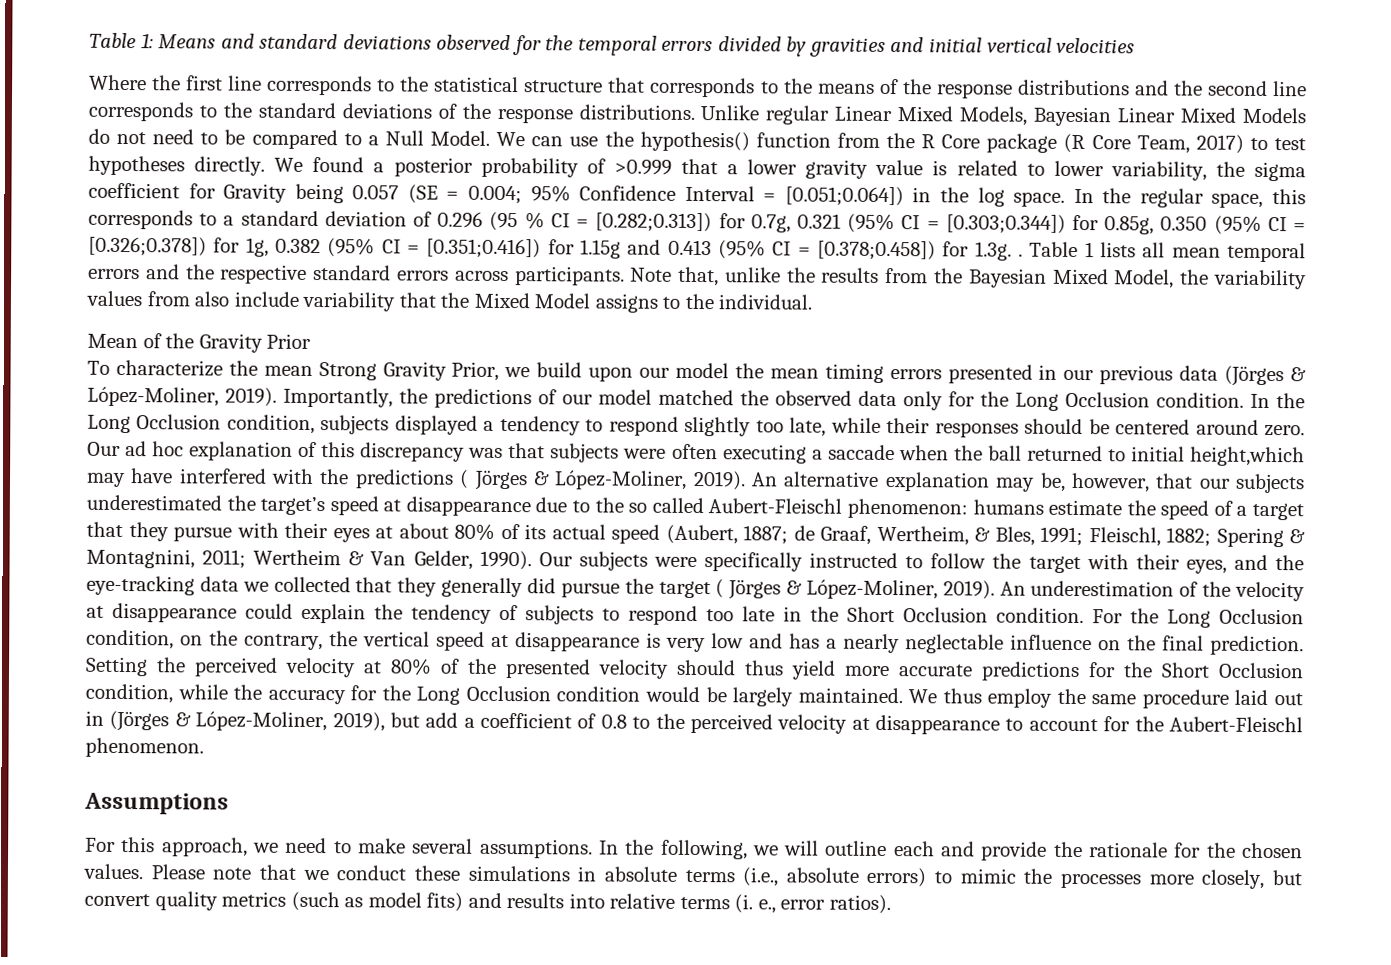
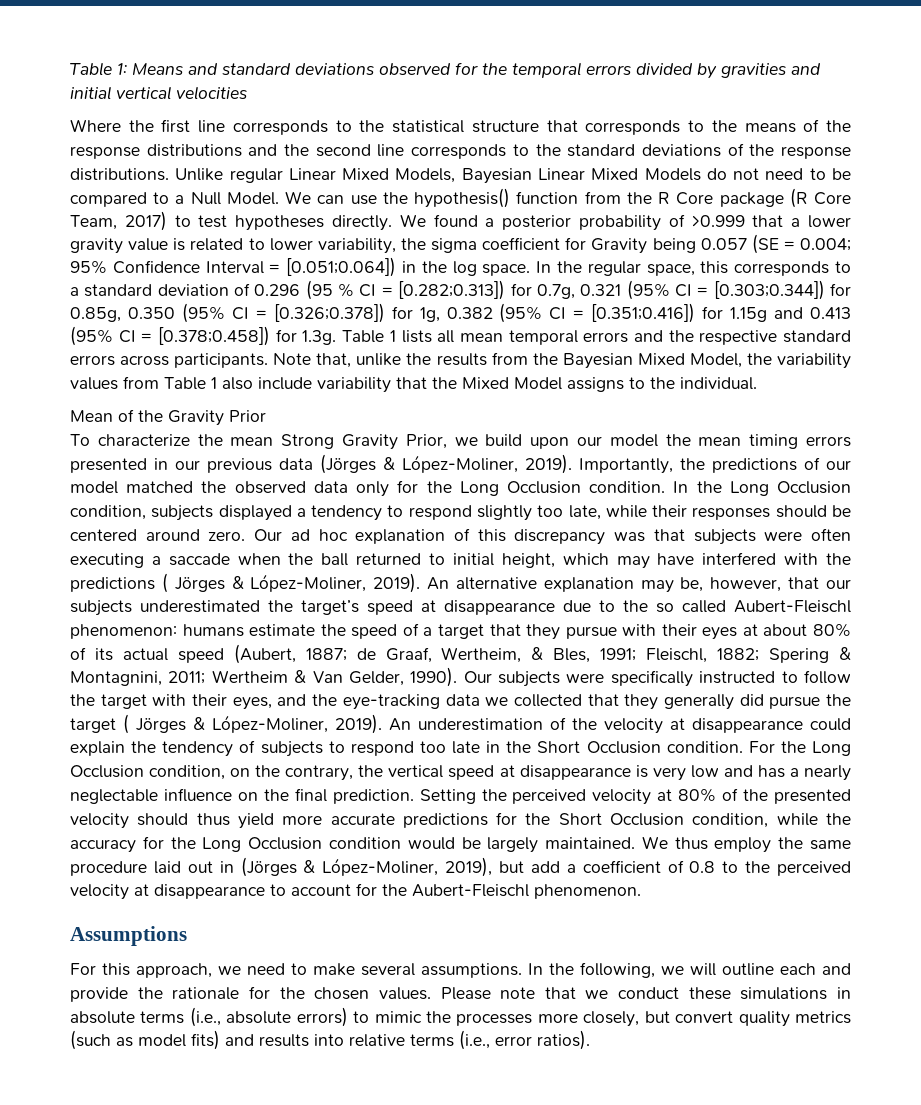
- In the regular space, this corresponds to a standard deviation of 0.296 (95 % CI = [0.282;0.313]) for 0.7g, 0.321 (95% CI = [0.303;0.344]) for 0.85g, 0.350 (95% CI = [0.326;0.378]) for 1g, 0.382 (95% CI = [0.351;0.416]) for 1.15g and 0.413 (95% CI = [0.378;0.458]) for 1.3g. . Table 1 lists all mean temporal errors and the respective standard errors across participants.
+ In the regular space, this corresponds to a standard deviation of 0.296 (95 % CI = [0.282;0.313]) for 0.7g, 0.321 (95% CI = [0.303;0.344]) for 0.85g, 0.350 (95% CI = [0.326;0.378]) for 1g, 0.382 (95% CI = [0.351;0.416]) for 1.15g and 0.413 (95% CI = [0.378;0.458]) for 1.3g. Table 1 lists all mean temporal errors and the respective standard errors across participants.
- Note that, unlike the results from the Bayesian Mixed Model, the variability values from also include variability that the Mixed Model assigns to the individual.
+ Note that, unlike the results from the Bayesian Mixed Model, the variability values from Table 1 also include variability that the Mixed Model assigns to the individual.
- Our ad hoc explanation of this discrepancy was that subjects were often executing a saccade when the ball returned to initial height,which may have interfered with the predictions ( Jörges & López-Moliner, 2019).
+ Our ad hoc explanation of this discrepancy was that subjects were often executing a saccade when the ball returned to initial height, which may have interfered with the predictions ( Jörges & López-Moliner, 2019).
- Please note that we conduct these simulations in absolute terms (i.e., absolute errors) to mimic the processes more closely, but convert quality metrics (such as model fits) and results into relative terms (i. e., error ratios).
+ Please note that we conduct these simulations in absolute terms (i.e., absolute errors) to mimic the processes more closely, but convert quality metrics (such as model fits) and results into relative terms (i.e., error ratios).

